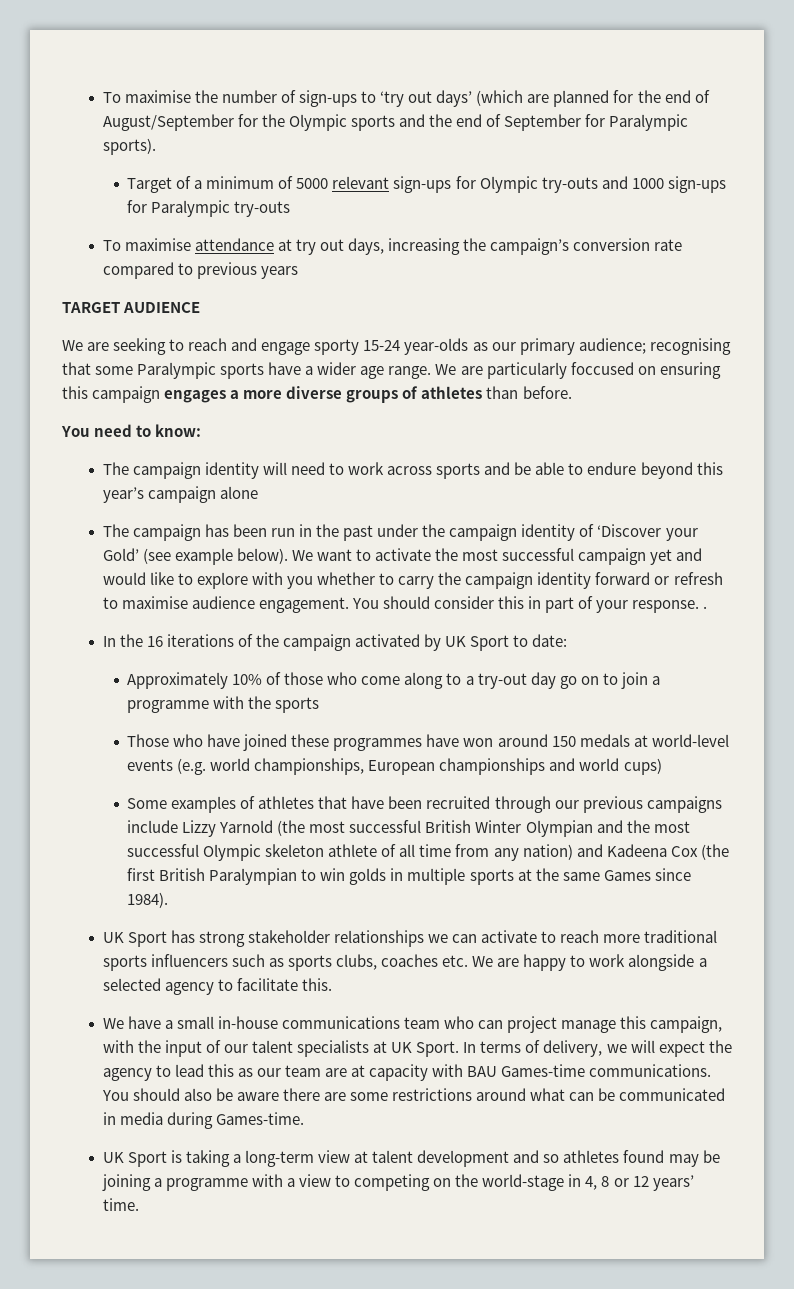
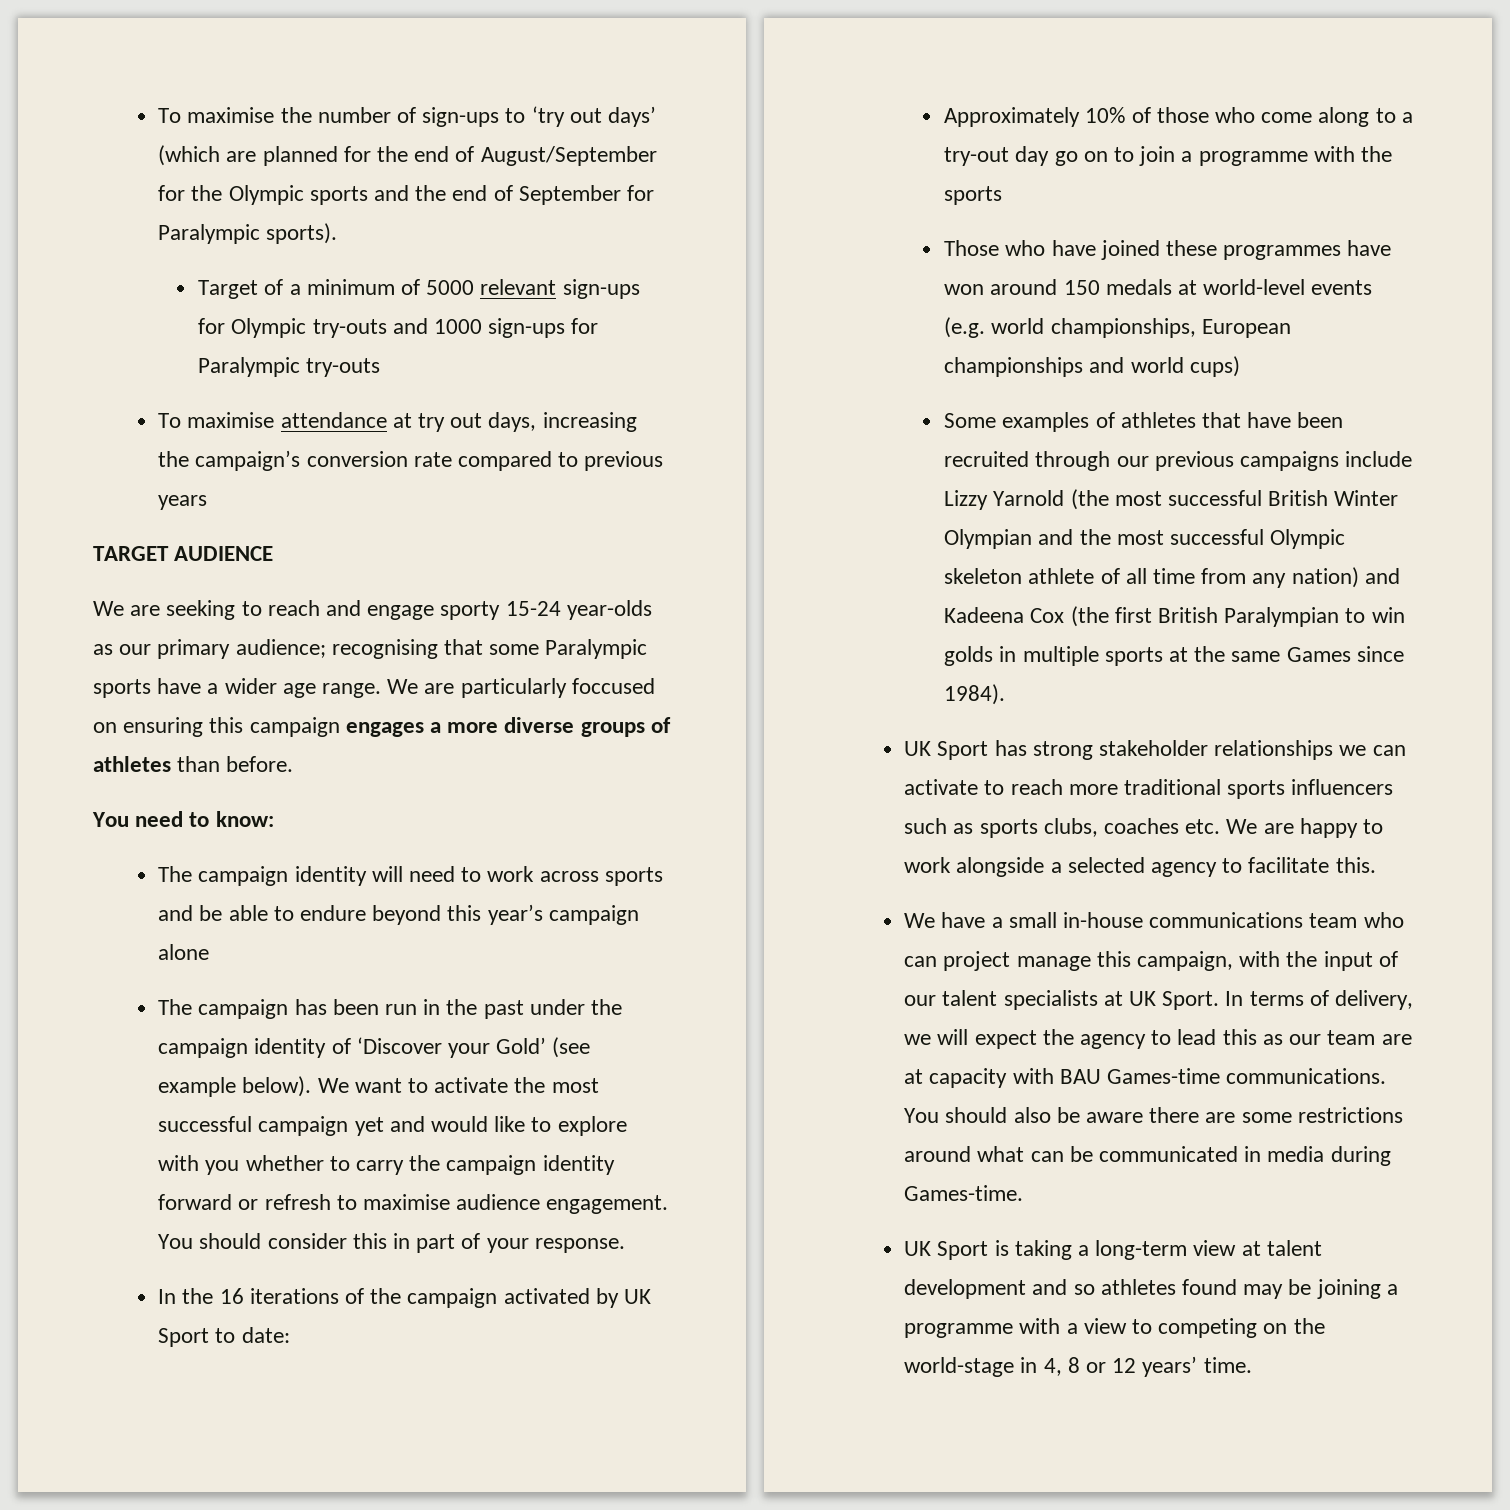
- You should consider this in part of your response. .
+ You should consider this in part of your response.

